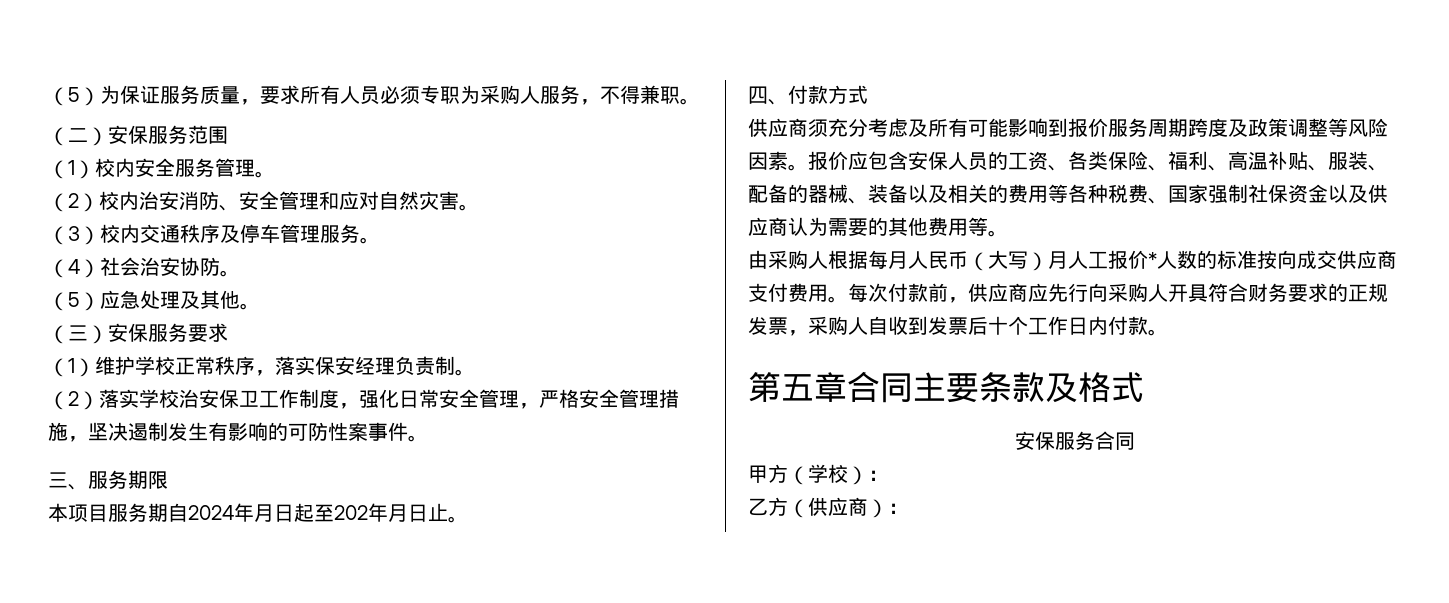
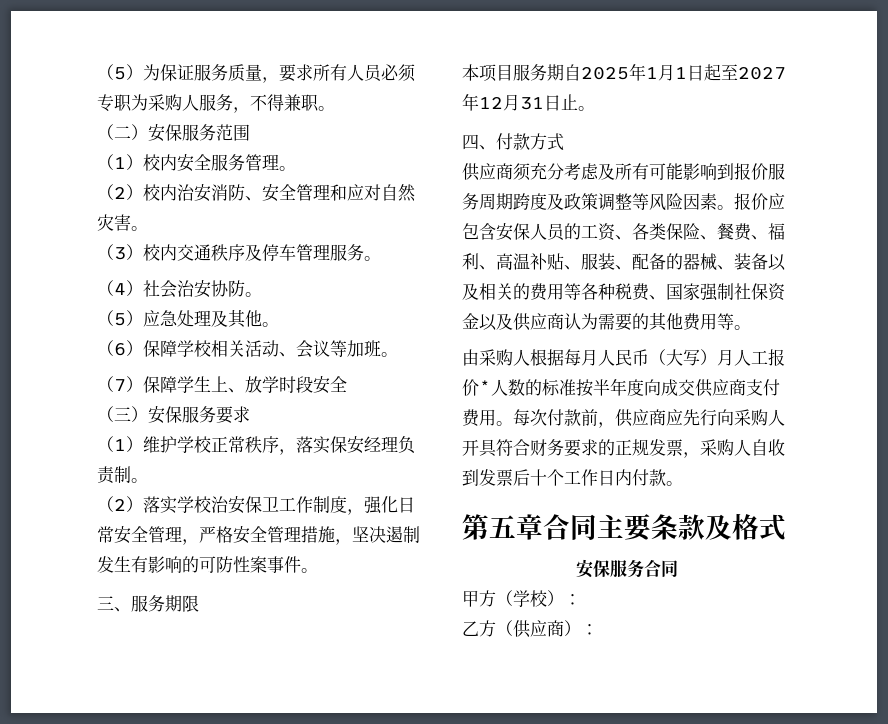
+ （6）保障学校相关活动、会议等加班。
+ （7）保障学生上、放学时段安全
- 本项目服务期自2024年月日起至202年月日止。
+ 本项目服务期自2025年1月1日起至2027年12月31日止。
- 报价应包含安保人员的工资、各类保险、福利、高温补贴、服装、配备的器械、装备以及相关的费用等各种税费、国家强制社保资金以及供应商认为需要的其他费用等。
+ 报价应包含安保人员的工资、各类保险、餐费、福利、高温补贴、服装、配备的器械、装备以及相关的费用等各种税费、国家强制社保资金以及供应商认为需要的其他费用等。
- 由采购人根据每月人民币（大写）月人工报价*人数的标准按向成交供应商支付费用。
+ 由采购人根据每月人民币（大写）月人工报价*人数的标准按半年度向成交供应商支付费用。

